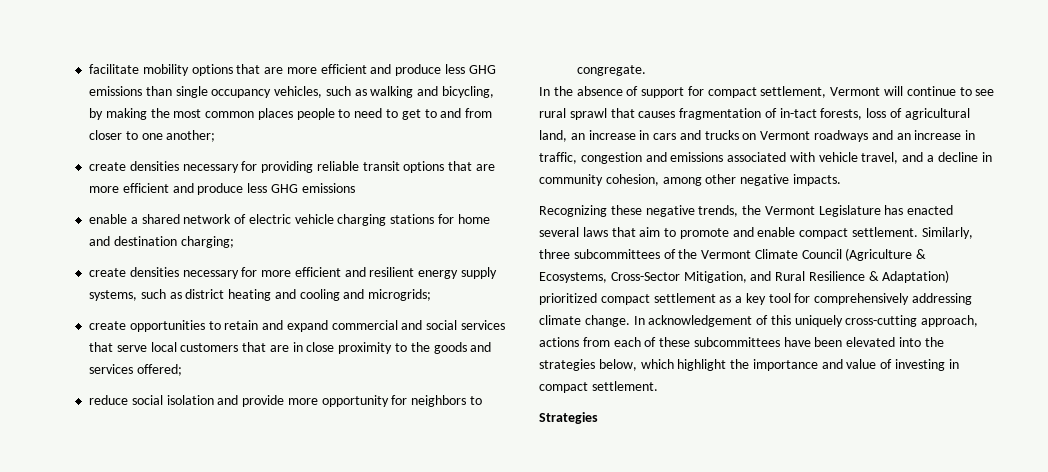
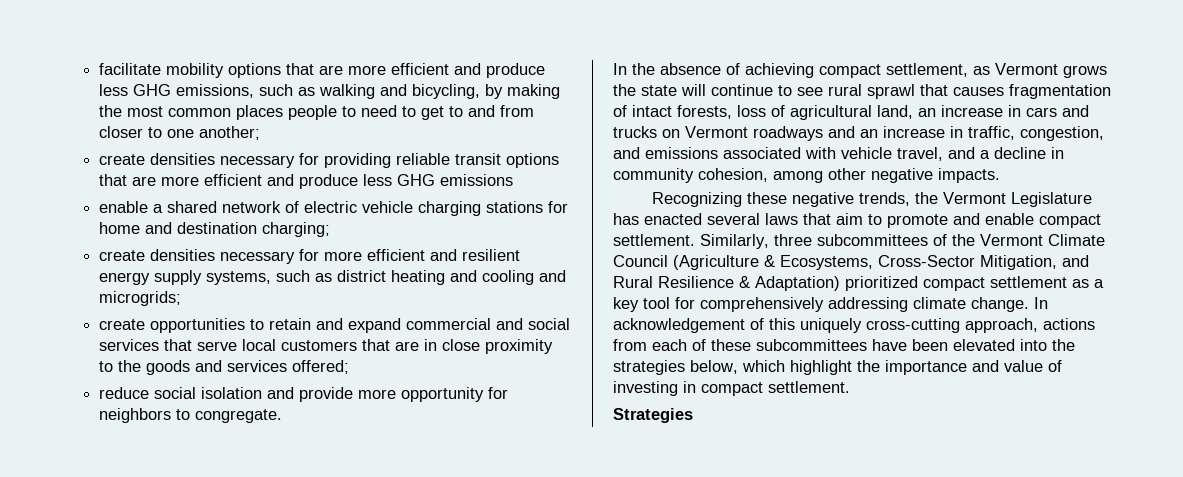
- facilitate mobility options that are more efficient and produce less GHG emissions than single occupancy vehicles, such as walking and bicycling, by making the most common places people to need to get to and from closer to one another;
+ facilitate mobility options that are more efficient and produce less GHG emissions, such as walking and bicycling, by making the most common places people to need to get to and from closer to one another;
- In the absence of support for compact settlement, Vermont will continue to see rural sprawl that causes fragmentation of in-tact forests, loss of agricultural land, an increase in cars and trucks on Vermont roadways and an increase in traffic, congestion and emissions associated with vehicle travel, and a decline in community cohesion, among other negative impacts.
+ In the absence of achieving compact settlement, as Vermont grows the state will continue to see rural sprawl that causes fragmentation of intact forests, loss of agricultural land, an increase in cars and trucks on Vermont roadways and an increase in traffic, congestion, and emissions associated with vehicle travel, and a decline in community cohesion, among other negative impacts.

